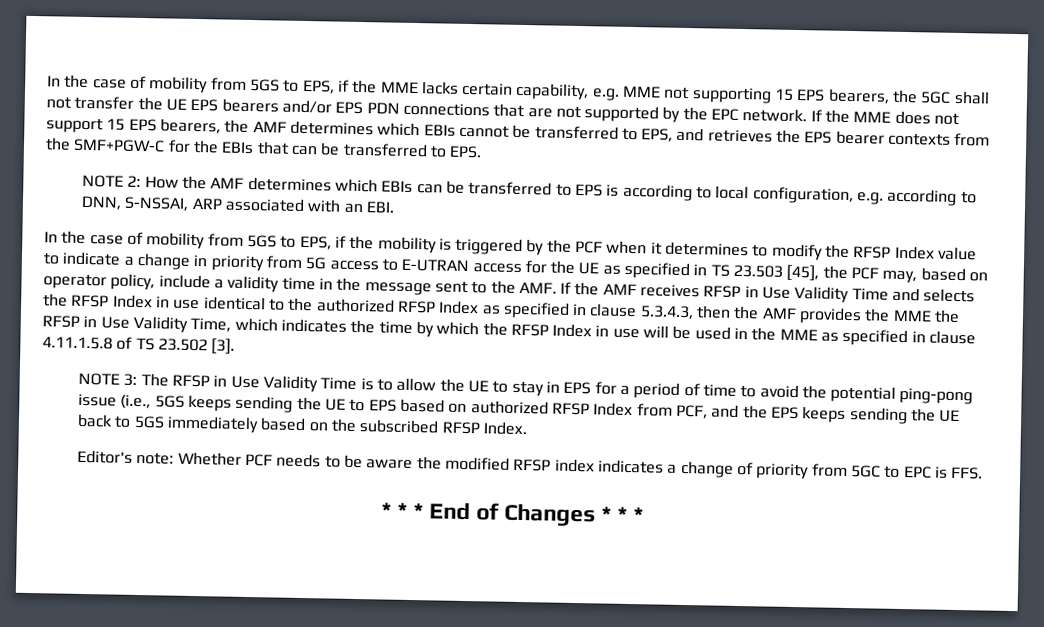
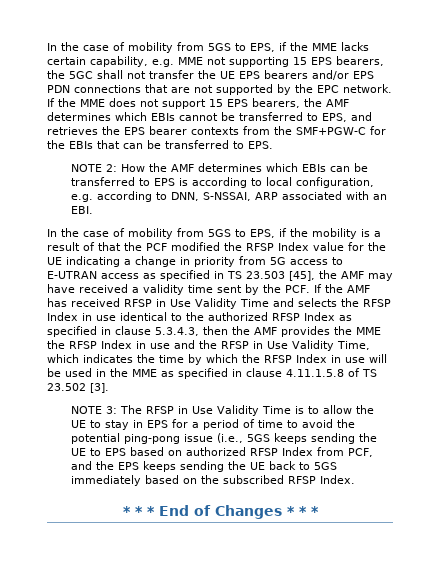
- In the case of mobility from 5GS to EPS, if the mobility is triggered by the PCF when it determines to modify the RFSP Index value to indicate a change in priority from 5G access to E-UTRAN access for the UE as specified in TS 23.503 [45], the PCF may, based on operator policy, include a validity time in the message sent to the AMF. If the AMF receives RFSP in Use Validity Time and selects the RFSP Index in use identical to the authorized RFSP Index as specified in clause 5.3.4.3, then the AMF provides the MME the RFSP in Use Validity Time, which indicates the time by which the RFSP Index in use will be used in the MME as specified in clause 4.11.1.5.8 of TS 23.502 [3].
+ In the case of mobility from 5GS to EPS, if the mobility is a result of that the PCF modified the RFSP Index value for the UE indicating a change in priority from 5G access to E-UTRAN access as specified in TS 23.503 [45], the AMF may have received a validity time sent by the PCF. If the AMF has received RFSP in Use Validity Time and selects the RFSP Index in use identical to the authorized RFSP Index as specified in clause 5.3.4.3, then the AMF provides the MME the RFSP Index in use and the RFSP in Use Validity Time, which indicates the time by which the RFSP Index in use will be used in the MME as specified in clause 4.11.1.5.8 of TS 23.502 [3].
- Editor's note: Whether PCF needs to be aware the modified RFSP index indicates a change of priority from 5GC to EPC is FFS.

